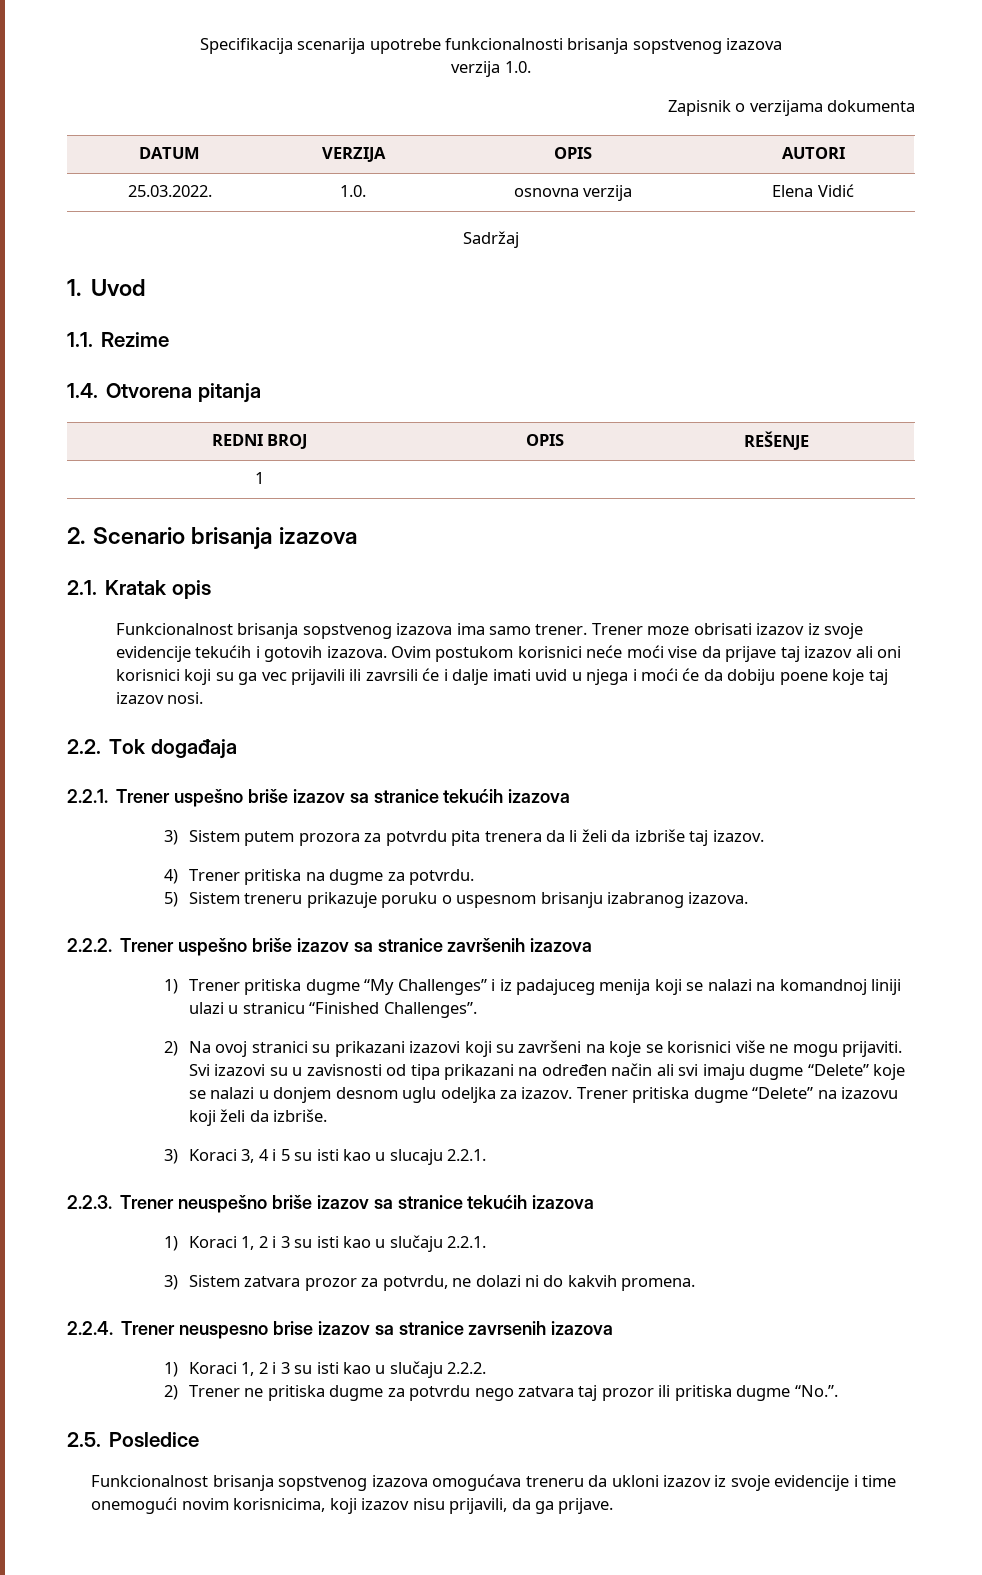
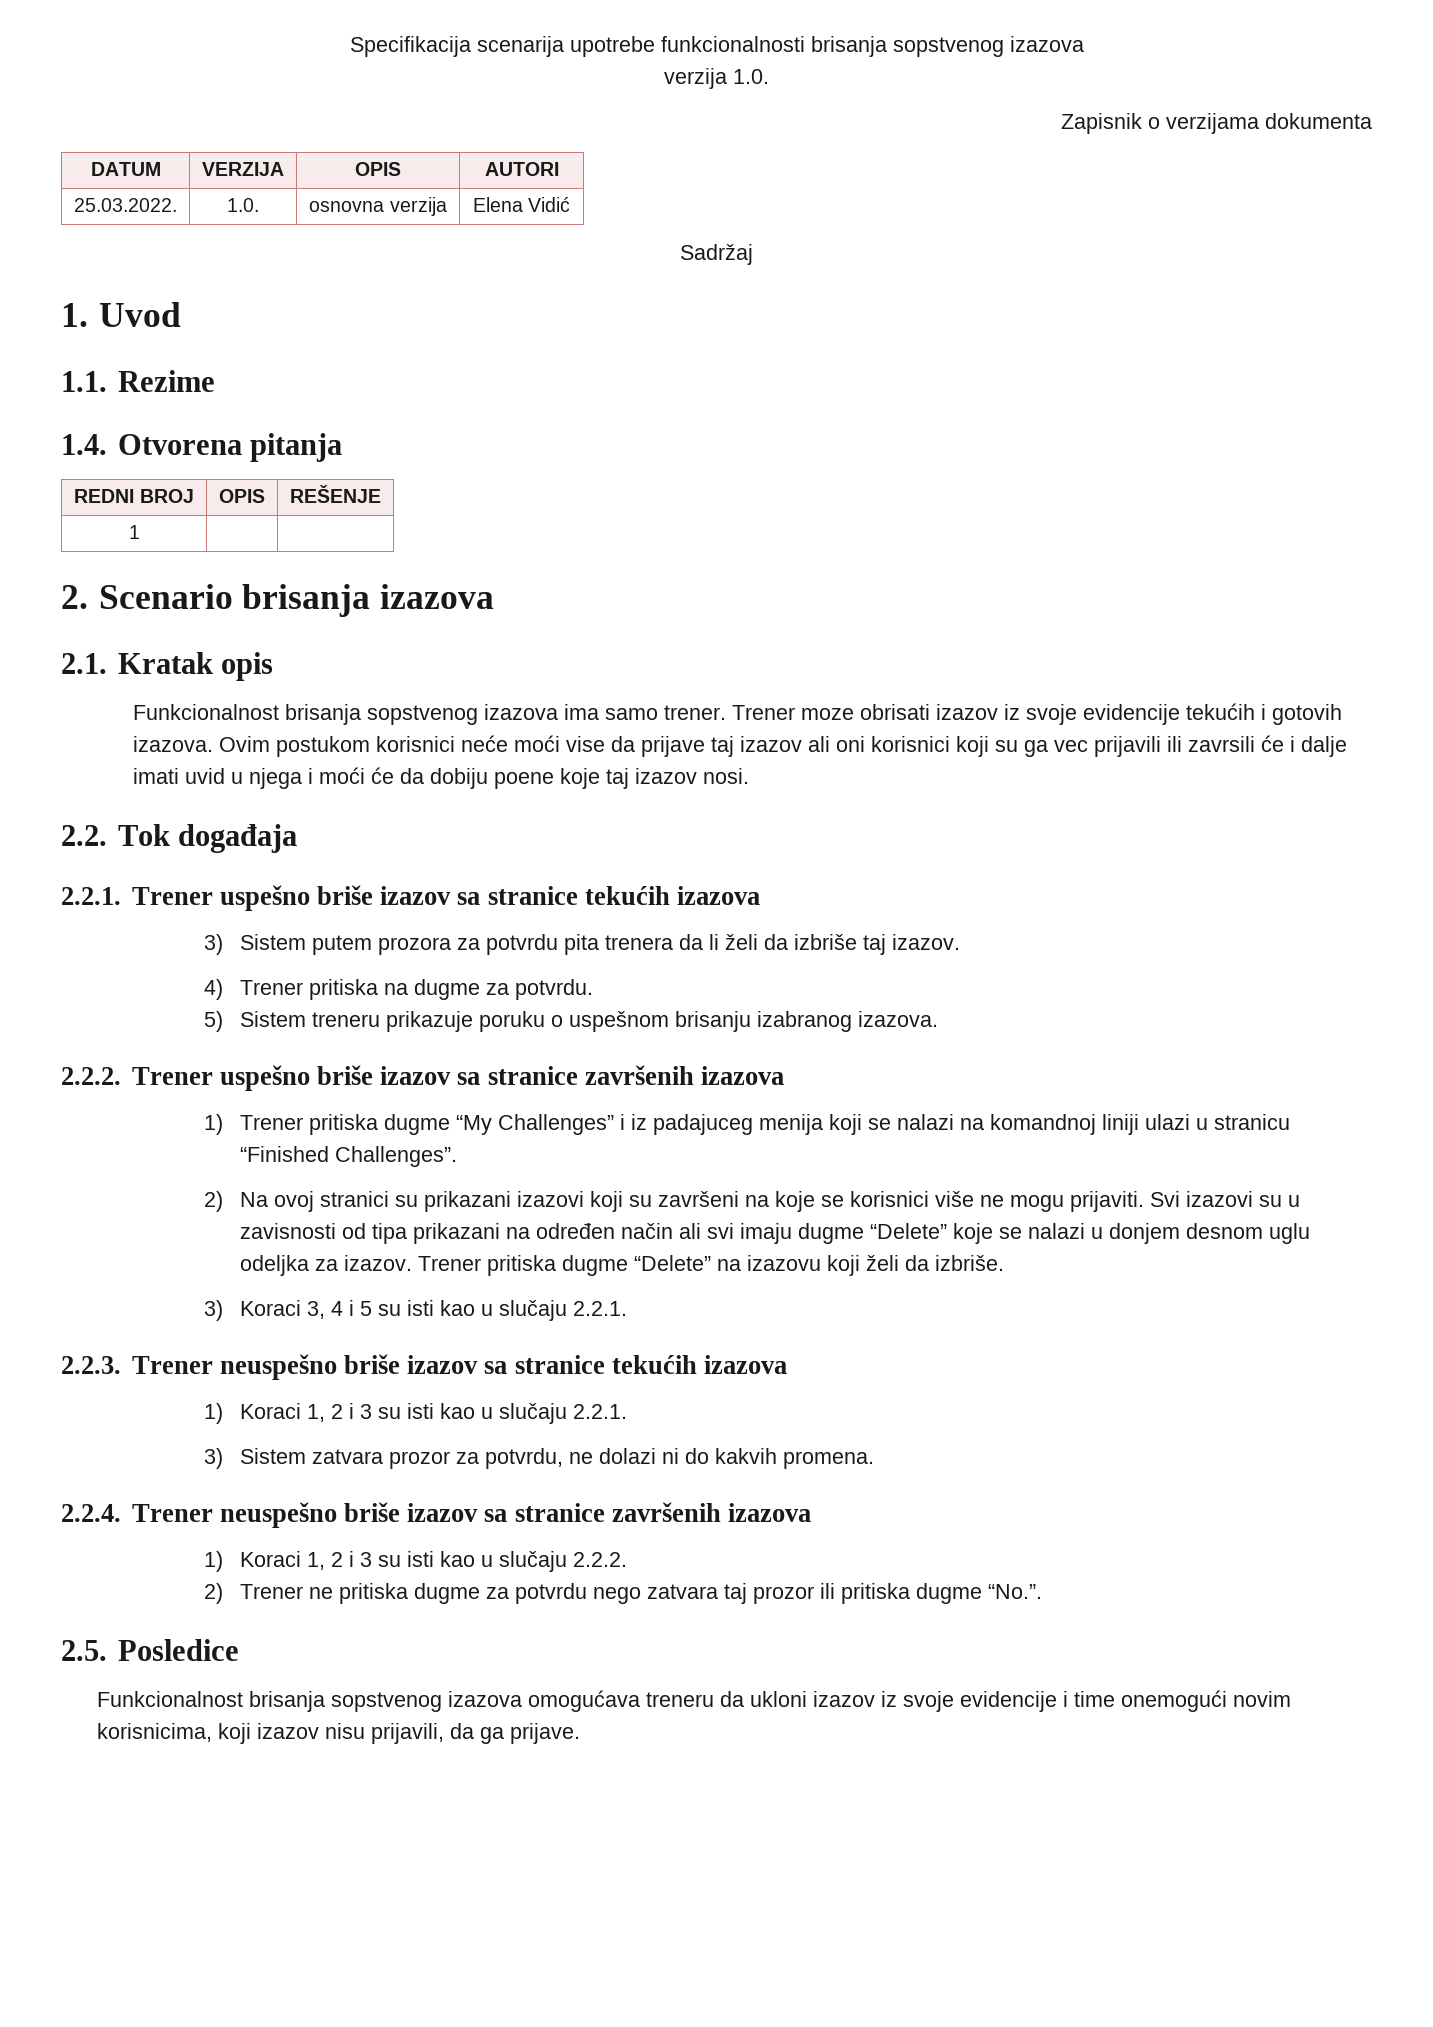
- 5) Sistem treneru prikazuje poruku o uspesnom brisanju izabranog izazova.
+ 5) Sistem treneru prikazuje poruku o uspešnom brisanju izabranog izazova.
- 3) Koraci 3, 4 i 5 su isti kao u slucaju 2.2.1.
+ 3) Koraci 3, 4 i 5 su isti kao u slučaju 2.2.1.
- 2.2.4. Trener neuspesno brise izazov sa stranice zavrsenih izazova
+ 2.2.4. Trener neuspešno briše izazov sa stranice završenih izazova

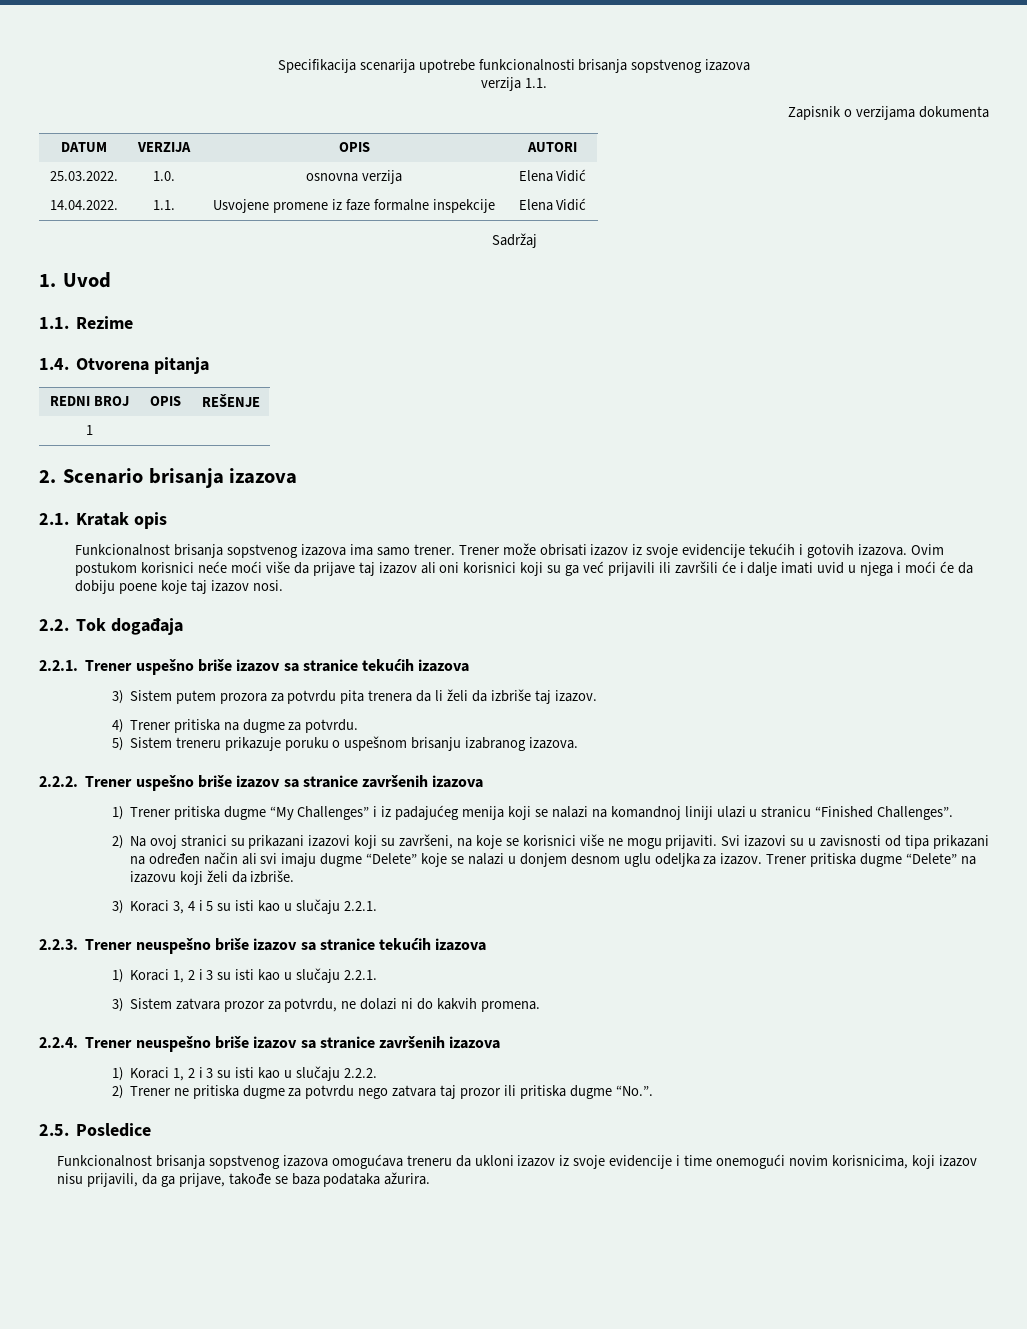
- verzija 1.0.
+ verzija 1.1.
+ 14.04.2022. | 1.1. | Usvojene promene iz faze formalne inspekcije | Elena Vidić
- Trener moze obrisati izazov iz svoje evidencije tekućih i gotovih izazova.
+ Trener može obrisati izazov iz svoje evidencije tekućih i gotovih izazova.
- Ovim postukom korisnici neće moći vise da prijave taj izazov ali oni korisnici koji su ga vec prijavili ili zavrsili će i dalje imati uvid u njega i moći će da dobiju poene koje taj izazov nosi.
+ Ovim postukom korisnici neće moći više da prijave taj izazov ali oni korisnici koji su ga već prijavili ili završili će i dalje imati uvid u njega i moći će da dobiju poene koje taj izazov nosi.
- 1) Trener pritiska dugme “My Challenges” i iz padajuceg menija koji se nalazi na komandnoj liniji ulazi u stranicu “Finished Challenges”.
+ 1) Trener pritiska dugme “My Challenges” i iz padajućeg menija koji se nalazi na komandnoj liniji ulazi u stranicu “Finished Challenges”.
- 2) Na ovoj stranici su prikazani izazovi koji su završeni na koje se korisnici više ne mogu prijaviti.
+ 2) Na ovoj stranici su prikazani izazovi koji su završeni, na koje se korisnici više ne mogu prijaviti.
- Funkcionalnost brisanja sopstvenog izazova omogućava treneru da ukloni izazov iz svoje evidencije i time onemogući novim korisnicima, koji izazov nisu prijavili, da ga prijave.
+ Funkcionalnost brisanja sopstvenog izazova omogućava treneru da ukloni izazov iz svoje evidencije i time onemogući novim korisnicima, koji izazov nisu prijavili, da ga prijave, takođe se baza podataka ažurira.

